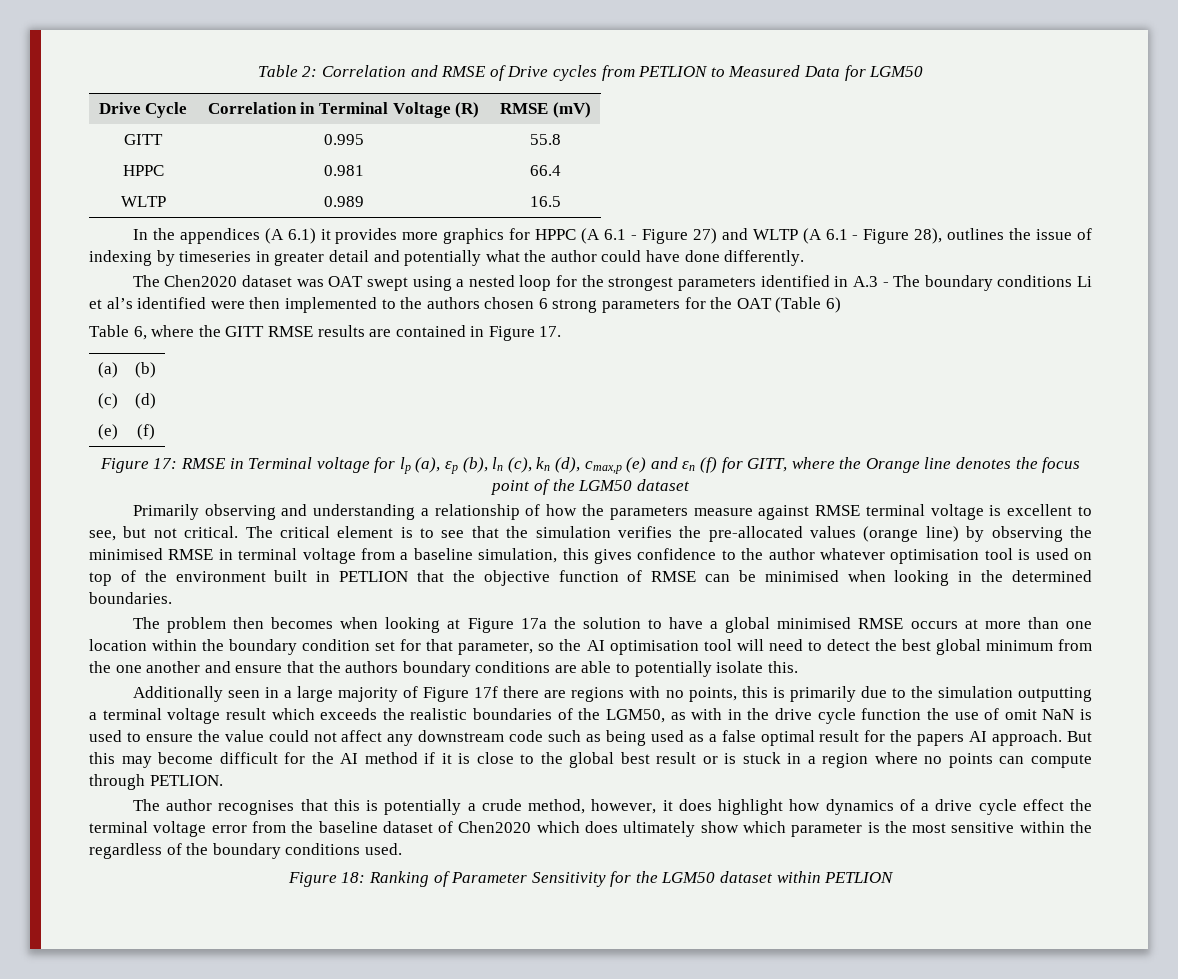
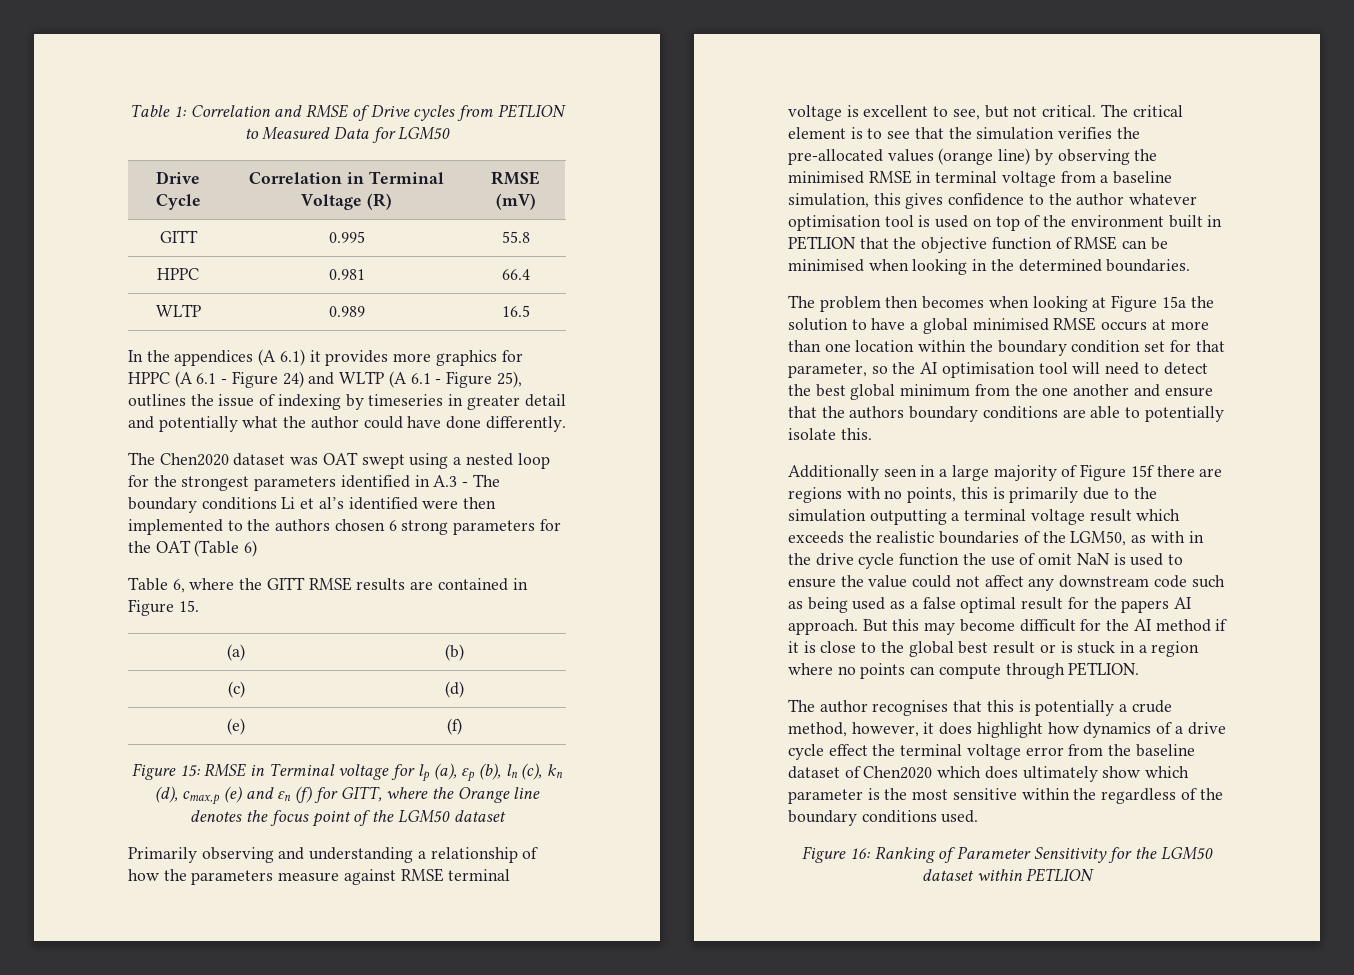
- Table 2: Correlation and RMSE of Drive cycles from PETLION to Measured Data for LGM50
+ Table 1: Correlation and RMSE of Drive cycles from PETLION to Measured Data for LGM50
- In the appendices (A 6.1) it provides more graphics for HPPC (A 6.1 - Figure 27) and WLTP (A 6.1 - Figure 28), outlines the issue of indexing by timeseries in greater detail and potentially what the author could have done differently.
+ In the appendices (A 6.1) it provides more graphics for HPPC (A 6.1 - Figure 24) and WLTP (A 6.1 - Figure 25), outlines the issue of indexing by timeseries in greater detail and potentially what the author could have done differently.
- Table 6, where the GITT RMSE results are contained in Figure 17.
+ Table 6, where the GITT RMSE results are contained in Figure 15.
- Figure 17: RMSE in Terminal voltage for lp (a), ɛp (b), ln (c), kn (d), cmax,p (e) and ɛn (f) for GITT, where the Orange line denotes the focus point of the LGM50 dataset
+ Figure 15: RMSE in Terminal voltage for lp (a), ɛp (b), ln (c), kn (d), cmax,p (e) and ɛn (f) for GITT, where the Orange line denotes the focus point of the LGM50 dataset
- The problem then becomes when looking at Figure 17a the solution to have a global minimised RMSE occurs at more than one location within the boundary condition set for that parameter, so the AI optimisation tool will need to detect the best global minimum from the one another and ensure that the authors boundary conditions are able to potentially isolate this.
+ The problem then becomes when looking at Figure 15a the solution to have a global minimised RMSE occurs at more than one location within the boundary condition set for that parameter, so the AI optimisation tool will need to detect the best global minimum from the one another and ensure that the authors boundary conditions are able to potentially isolate this.
- Additionally seen in a large majority of Figure 17f there are regions with no points, this is primarily due to the simulation outputting a terminal voltage result which exceeds the realistic boundaries of the LGM50, as with in the drive cycle function the use of omit NaN is used to ensure the value could not affect any downstream code such as being used as a false optimal result for the papers AI approach.
+ Additionally seen in a large majority of Figure 15f there are regions with no points, this is primarily due to the simulation outputting a terminal voltage result which exceeds the realistic boundaries of the LGM50, as with in the drive cycle function the use of omit NaN is used to ensure the value could not affect any downstream code such as being used as a false optimal result for the papers AI approach.
- Figure 18: Ranking of Parameter Sensitivity for the LGM50 dataset within PETLION
+ Figure 16: Ranking of Parameter Sensitivity for the LGM50 dataset within PETLION

